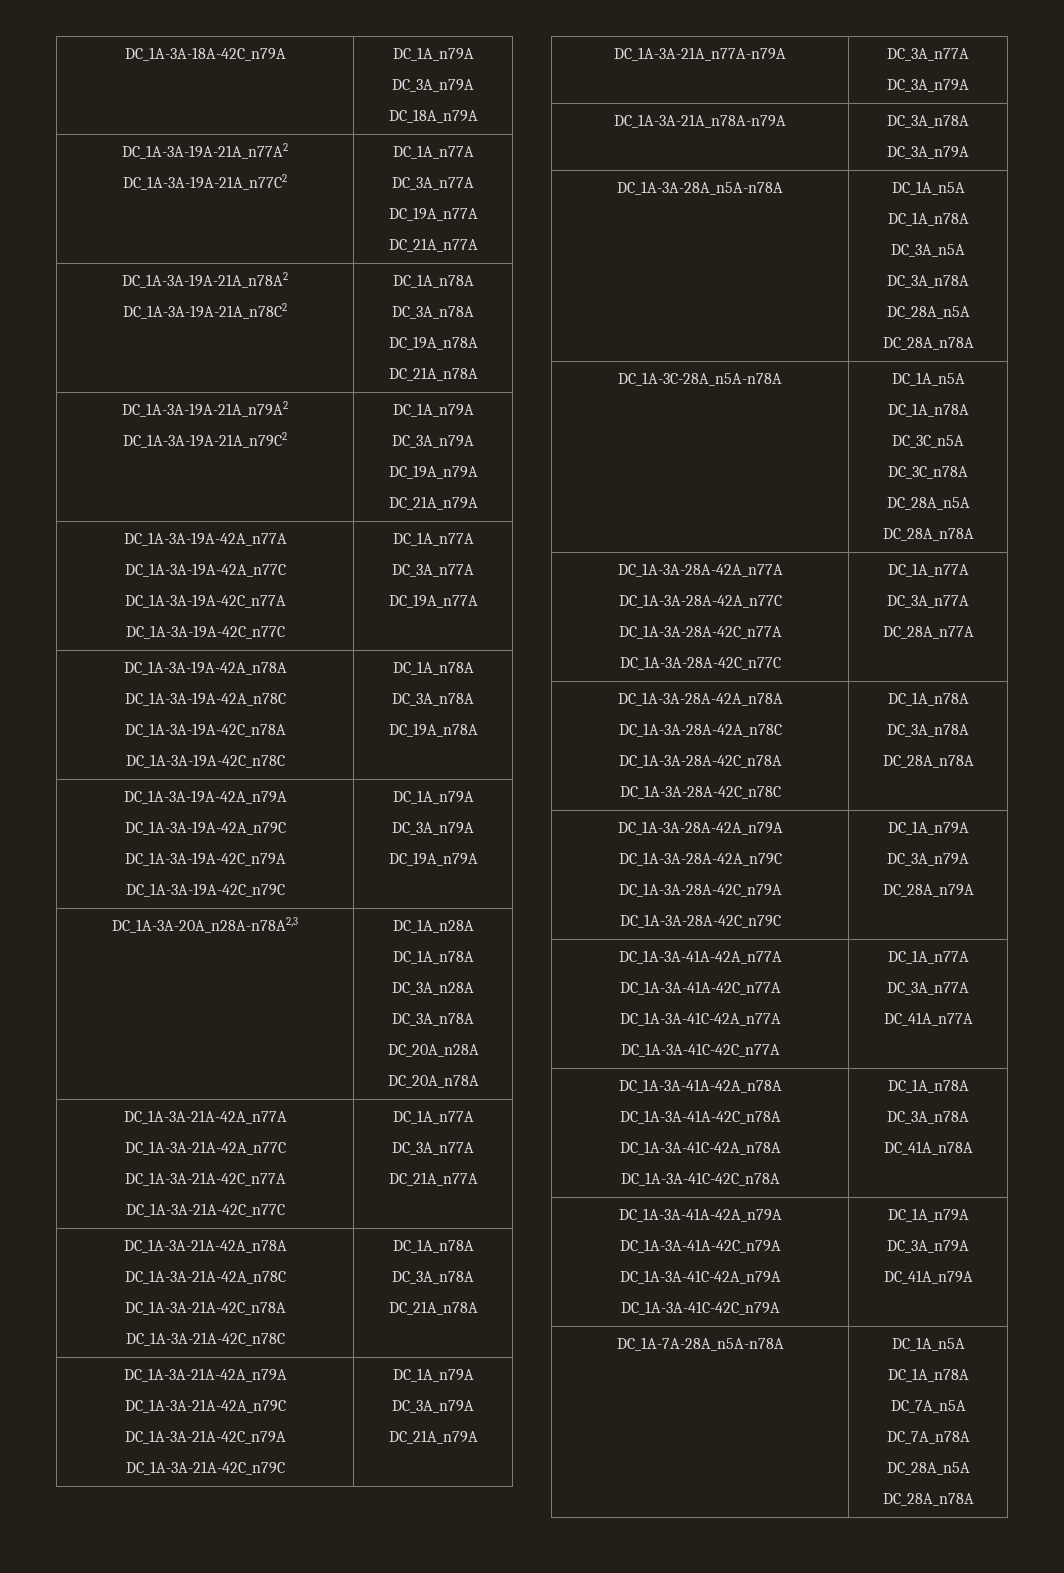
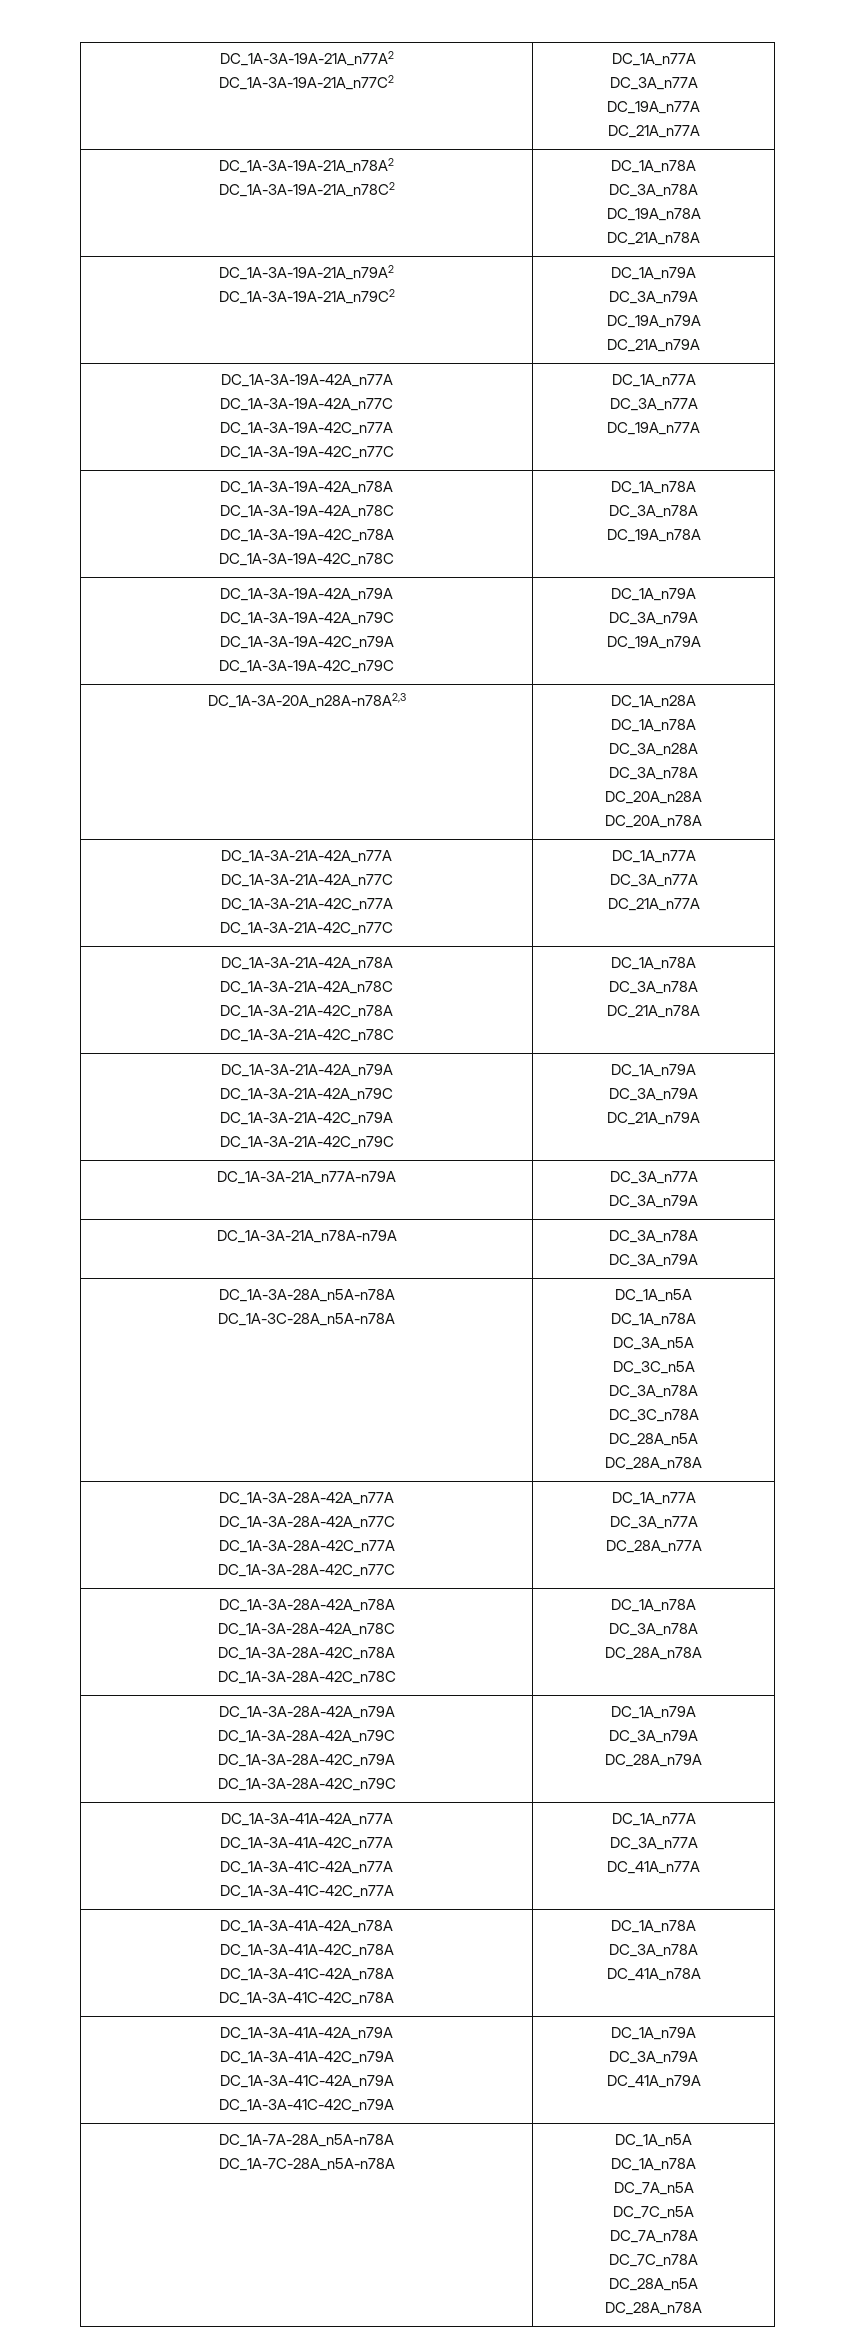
- DC_1A-3A-18A-42C_n79A | DC_1A_n79A
- DC_3A_n79A
- DC_18A_n79A
- DC_1A-3A-28A_n5A-n78A | DC_1A_n5A
+ DC_1A-3A-28A_n5A-n78A
+ DC_1A-3C-28A_n5A-n78A | DC_1A_n5A
  DC_1A_n78A
  DC_3A_n5A
+ DC_3C_n5A
  DC_3A_n78A
- DC_28A_n5A
- DC_28A_n78A
- DC_1A-3C-28A_n5A-n78A | DC_1A_n5A
- DC_1A_n78A
- DC_3C_n5A
- DC_1A-7A-28A_n5A-n78A | DC_1A_n5A
+ DC_1A-7A-28A_n5A-n78A
+ DC_1A-7C-28A_n5A-n78A | DC_1A_n5A
  DC_1A_n78A
  DC_7A_n5A
+ DC_7C_n5A
  DC_7A_n78A
+ DC_7C_n78A

